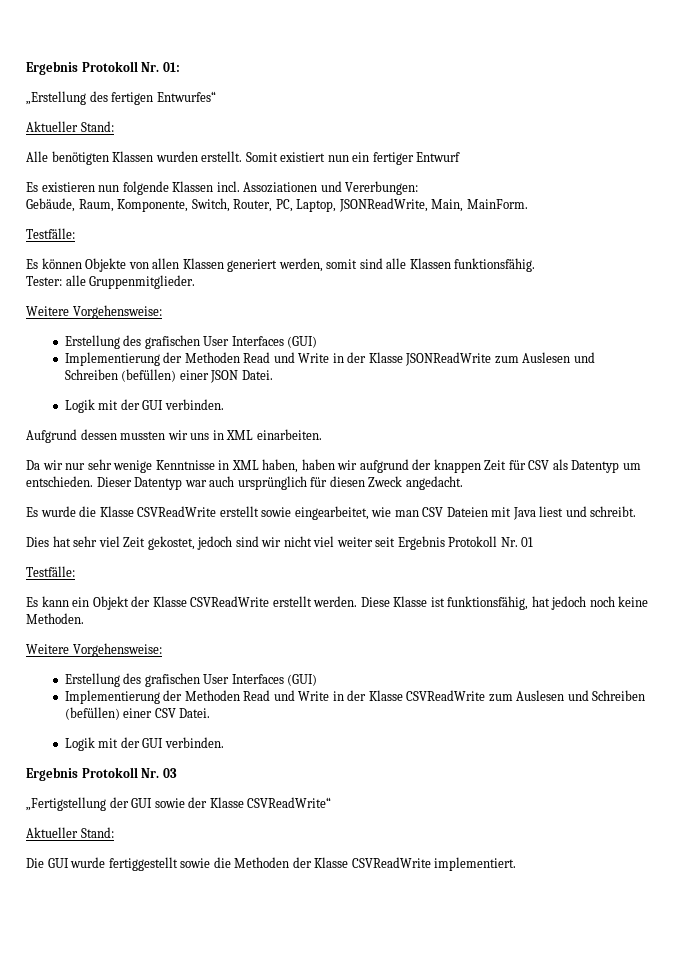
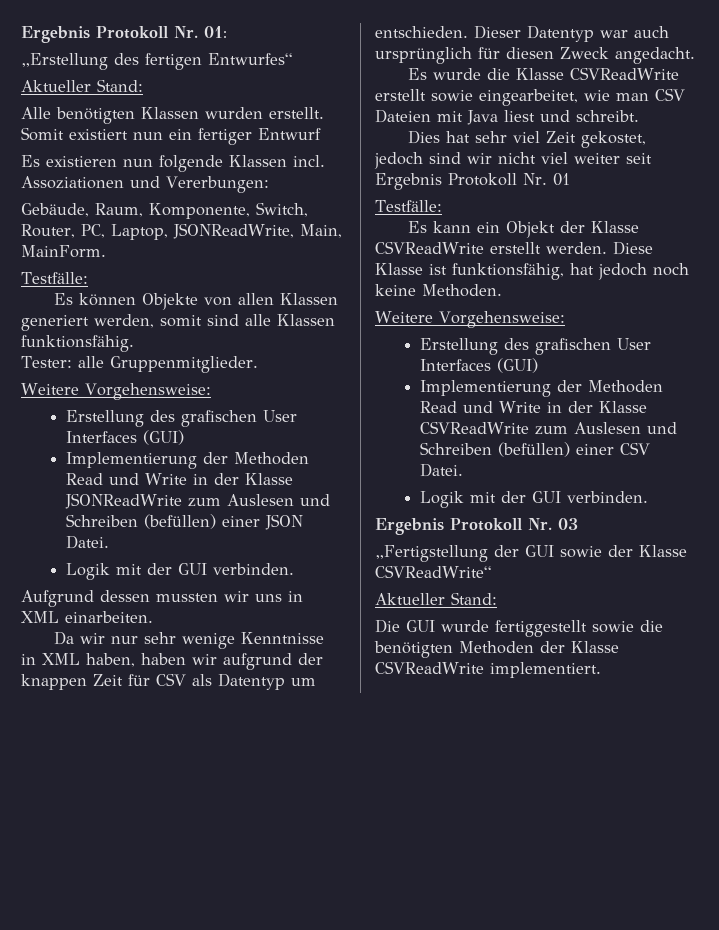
- Die GUI wurde fertiggestellt sowie die Methoden der Klasse CSVReadWrite implementiert.
+ Die GUI wurde fertiggestellt sowie die benötigten Methoden der Klasse CSVReadWrite implementiert.

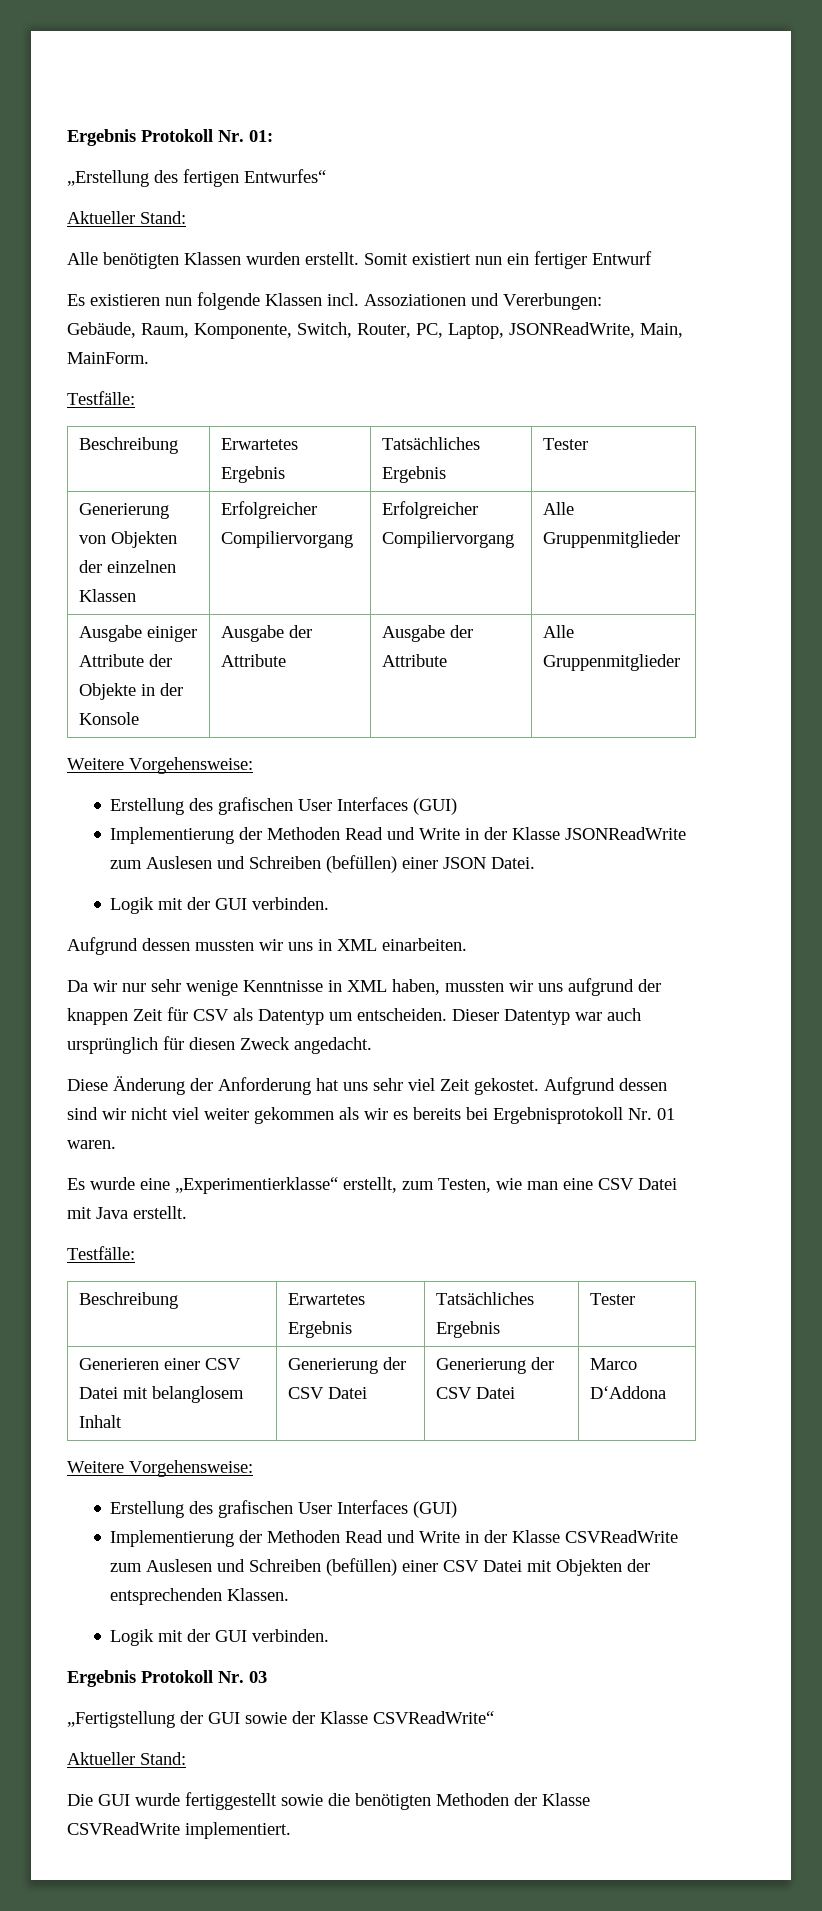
  Gebäude, Raum, Komponente, Switch, Router, PC, Laptop, JSONReadWrite, Main, MainForm.
  Testfälle:
- Es können Objekte von allen Klassen generiert werden, somit sind alle Klassen funktionsfähig.
- Tester: alle Gruppenmitglieder.
+ Beschreibung | Erwartetes Ergebnis | Tatsächliches Ergebnis | Tester
+ Generierung von Objekten der einzelnen Klassen | Erfolgreicher Compiliervorgang | Erfolgreicher Compiliervorgang | Alle Gruppenmitglieder
+ Ausgabe einiger Attribute der Objekte in der Konsole | Ausgabe der Attribute | Ausgabe der Attribute | Alle Gruppenmitglieder
- Da wir nur sehr wenige Kenntnisse in XML haben, haben wir aufgrund der knappen Zeit für CSV als Datentyp um entschieden.
+ Da wir nur sehr wenige Kenntnisse in XML haben, mussten wir uns aufgrund der knappen Zeit für CSV als Datentyp um entscheiden.
- Es wurde die Klasse CSVReadWrite erstellt sowie eingearbeitet, wie man CSV Dateien mit Java liest und schreibt.
- Dies hat sehr viel Zeit gekostet, jedoch sind wir nicht viel weiter seit Ergebnis Protokoll Nr. 01
+ Diese Änderung der Anforderung hat uns sehr viel Zeit gekostet. Aufgrund dessen sind wir nicht viel weiter gekommen als wir es bereits bei Ergebnisprotokoll Nr. 01 waren.
+ Es wurde eine „Experimentierklasse“ erstellt, zum Testen, wie man eine CSV Datei mit Java erstellt.
  Testfälle:
- Es kann ein Objekt der Klasse CSVReadWrite erstellt werden. Diese Klasse ist funktionsfähig, hat jedoch noch keine Methoden.
+ Beschreibung | Erwartetes Ergebnis | Tatsächliches Ergebnis | Tester
+ Generieren einer CSV Datei mit belanglosem Inhalt | Generierung der CSV Datei | Generierung der CSV Datei | Marco D‘Addona
- Implementierung der Methoden Read und Write in der Klasse CSVReadWrite zum Auslesen und Schreiben (befüllen) einer CSV Datei.
+ Implementierung der Methoden Read und Write in der Klasse CSVReadWrite zum Auslesen und Schreiben (befüllen) einer CSV Datei mit Objekten der entsprechenden Klassen.

